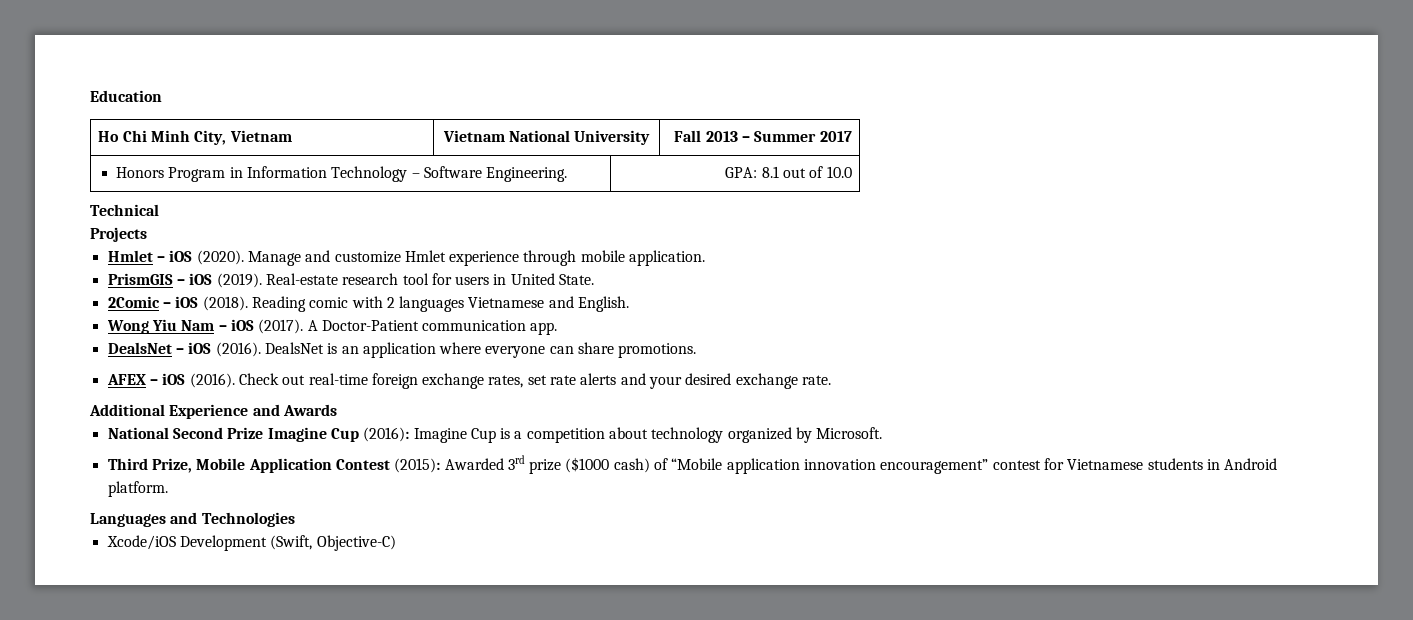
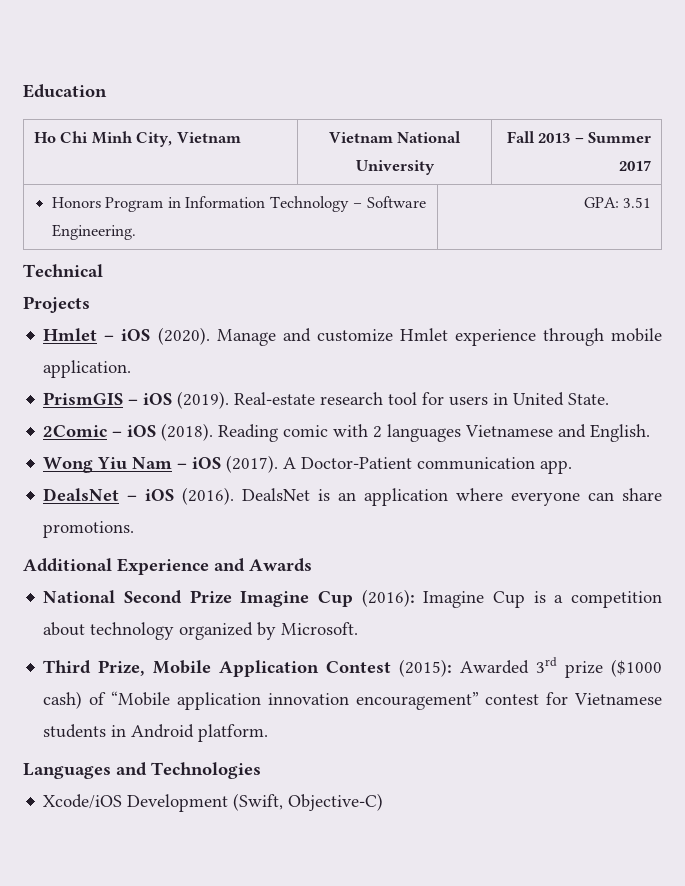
- Honors Program in Information Technology – Software Engineering. | GPA: 8.1 out of 10.0
+ Honors Program in Information Technology – Software Engineering. | GPA: 3.51
- AFEX – iOS (2016). Check out real-time foreign exchange rates, set rate alerts and your desired exchange rate.

